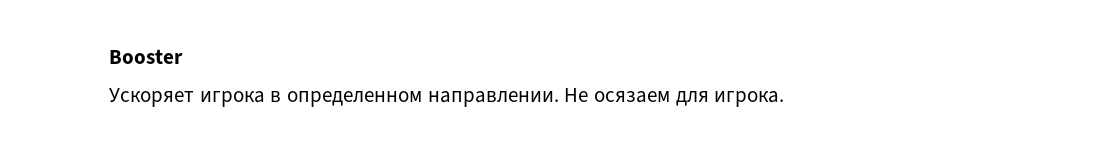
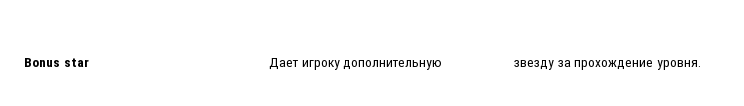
- Booster
- Ускоряет игрока в определенном направлении. Не осязаем для игрока.
+ Bonus star
+ Дает игроку дополнительную звезду за прохождение уровня.

